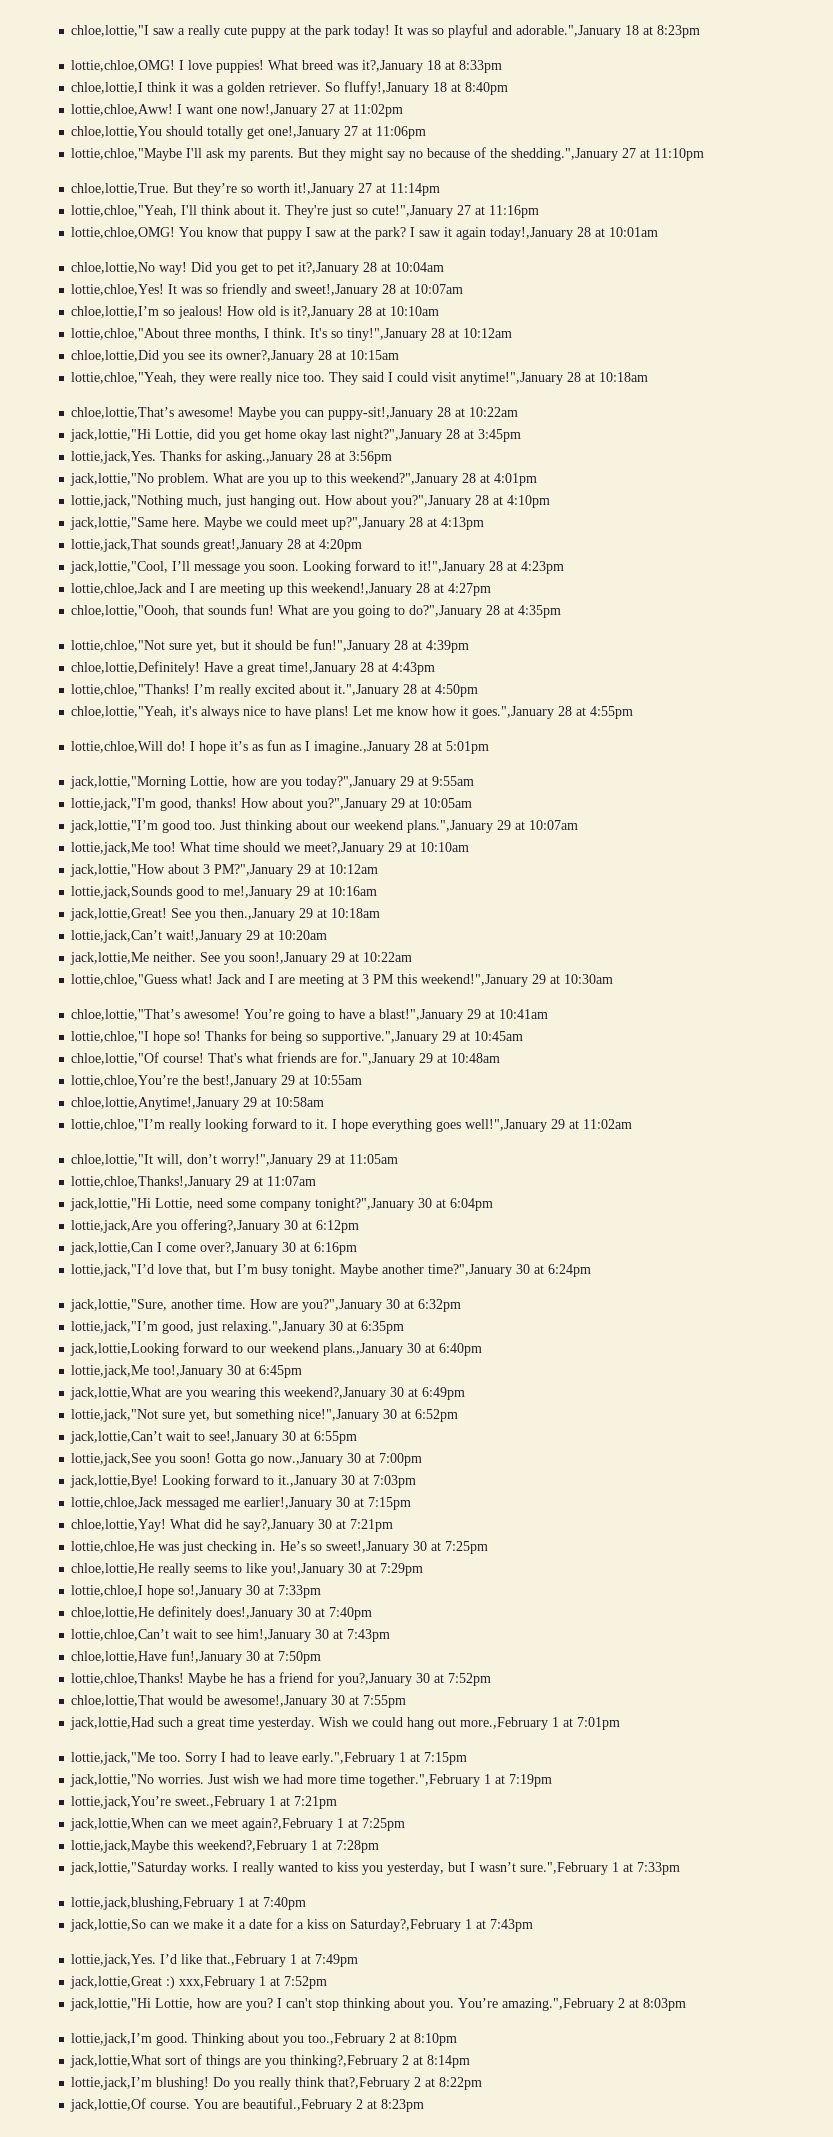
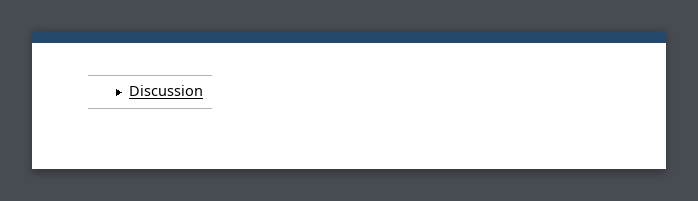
- chloe,lottie,"I saw a really cute puppy at the park today! It was so playful and adorable.",January 18 at 8:23pm
- lottie,chloe,OMG! I love puppies! What breed was it?,January 18 at 8:33pm
- chloe,lottie,I think it was a golden retriever. So fluffy!,January 18 at 8:40pm
- lottie,chloe,Aww! I want one now!,January 27 at 11:02pm
- chloe,lottie,You should totally get one!,January 27 at 11:06pm
- lottie,chloe,"Maybe I'll ask my parents. But they might say no because of the shedding.",January 27 at 11:10pm
- chloe,lottie,True. But they’re so worth it!,January 27 at 11:14pm
- lottie,chloe,"Yeah, I'll think about it. They're just so cute!",January 27 at 11:16pm
- lottie,chloe,OMG! You know that puppy I saw at the park? I saw it again today!,January 28 at 10:01am
- chloe,lottie,No way! Did you get to pet it?,January 28 at 10:04am
- lottie,chloe,Yes! It was so friendly and sweet!,January 28 at 10:07am
- chloe,lottie,I’m so jealous! How old is it?,January 28 at 10:10am
- lottie,chloe,"About three months, I think. It's so tiny!",January 28 at 10:12am
- chloe,lottie,Did you see its owner?,January 28 at 10:15am
- lottie,chloe,"Yeah, they were really nice too. They said I could visit anytime!",January 28 at 10:18am
- chloe,lottie,That’s awesome! Maybe you can puppy-sit!,January 28 at 10:22am
- jack,lottie,"Hi Lottie, did you get home okay last night?",January 28 at 3:45pm
- lottie,jack,Yes. Thanks for asking.,January 28 at 3:56pm
- jack,lottie,"No problem. What are you up to this weekend?",January 28 at 4:01pm
- lottie,jack,"Nothing much, just hanging out. How about you?",January 28 at 4:10pm
- jack,lottie,"Same here. Maybe we could meet up?",January 28 at 4:13pm
- lottie,jack,That sounds great!,January 28 at 4:20pm
- jack,lottie,"Cool, I’ll message you soon. Looking forward to it!",January 28 at 4:23pm
- lottie,chloe,Jack and I are meeting up this weekend!,January 28 at 4:27pm
- chloe,lottie,"Oooh, that sounds fun! What are you going to do?",January 28 at 4:35pm
- lottie,chloe,"Not sure yet, but it should be fun!",January 28 at 4:39pm
- chloe,lottie,Definitely! Have a great time!,January 28 at 4:43pm
- lottie,chloe,"Thanks! I’m really excited about it.",January 28 at 4:50pm
- chloe,lottie,"Yeah, it's always nice to have plans! Let me know how it goes.",January 28 at 4:55pm
- lottie,chloe,Will do! I hope it’s as fun as I imagine.,January 28 at 5:01pm
- jack,lottie,"Morning Lottie, how are you today?",January 29 at 9:55am
- lottie,jack,"I'm good, thanks! How about you?",January 29 at 10:05am
- jack,lottie,"I’m good too. Just thinking about our weekend plans.",January 29 at 10:07am
- lottie,jack,Me too! What time should we meet?,January 29 at 10:10am
- jack,lottie,"How about 3 PM?",January 29 at 10:12am
- lottie,jack,Sounds good to me!,January 29 at 10:16am
- jack,lottie,Great! See you then.,January 29 at 10:18am
- lottie,jack,Can’t wait!,January 29 at 10:20am
- jack,lottie,Me neither. See you soon!,January 29 at 10:22am
- lottie,chloe,"Guess what! Jack and I are meeting at 3 PM this weekend!",January 29 at 10:30am
- chloe,lottie,"That’s awesome! You’re going to have a blast!",January 29 at 10:41am
- lottie,chloe,"I hope so! Thanks for being so supportive.",January 29 at 10:45am
- chloe,lottie,"Of course! That's what friends are for.",January 29 at 10:48am
- lottie,chloe,You’re the best!,January 29 at 10:55am
- chloe,lottie,Anytime!,January 29 at 10:58am
- lottie,chloe,"I’m really looking forward to it. I hope everything goes well!",January 29 at 11:02am
- chloe,lottie,"It will, don’t worry!",January 29 at 11:05am
- lottie,chloe,Thanks!,January 29 at 11:07am
- jack,lottie,"Hi Lottie, need some company tonight?",January 30 at 6:04pm
- lottie,jack,Are you offering?,January 30 at 6:12pm
- jack,lottie,Can I come over?,January 30 at 6:16pm
- lottie,jack,"I’d love that, but I’m busy tonight. Maybe another time?",January 30 at 6:24pm
- jack,lottie,"Sure, another time. How are you?",January 30 at 6:32pm
- lottie,jack,"I’m good, just relaxing.",January 30 at 6:35pm
- jack,lottie,Looking forward to our weekend plans.,January 30 at 6:40pm
- lottie,jack,Me too!,January 30 at 6:45pm
- jack,lottie,What are you wearing this weekend?,January 30 at 6:49pm
- lottie,jack,"Not sure yet, but something nice!",January 30 at 6:52pm
- jack,lottie,Can’t wait to see!,January 30 at 6:55pm
- lottie,jack,See you soon! Gotta go now.,January 30 at 7:00pm
- jack,lottie,Bye! Looking forward to it.,January 30 at 7:03pm
- lottie,chloe,Jack messaged me earlier!,January 30 at 7:15pm
- chloe,lottie,Yay! What did he say?,January 30 at 7:21pm
- lottie,chloe,He was just checking in. He’s so sweet!,January 30 at 7:25pm
- chloe,lottie,He really seems to like you!,January 30 at 7:29pm
- lottie,chloe,I hope so!,January 30 at 7:33pm
- chloe,lottie,He definitely does!,January 30 at 7:40pm
- lottie,chloe,Can’t wait to see him!,January 30 at 7:43pm
- chloe,lottie,Have fun!,January 30 at 7:50pm
- lottie,chloe,Thanks! Maybe he has a friend for you?,January 30 at 7:52pm
- chloe,lottie,That would be awesome!,January 30 at 7:55pm
- jack,lottie,Had such a great time yesterday. Wish we could hang out more.,February 1 at 7:01pm
- lottie,jack,"Me too. Sorry I had to leave early.",February 1 at 7:15pm
- jack,lottie,"No worries. Just wish we had more time together.",February 1 at 7:19pm
- lottie,jack,You’re sweet.,February 1 at 7:21pm
- jack,lottie,When can we meet again?,February 1 at 7:25pm
- lottie,jack,Maybe this weekend?,February 1 at 7:28pm
- jack,lottie,"Saturday works. I really wanted to kiss you yesterday, but I wasn’t sure.",February 1 at 7:33pm
- lottie,jack,blushing,February 1 at 7:40pm
- jack,lottie,So can we make it a date for a kiss on Saturday?,February 1 at 7:43pm
- lottie,jack,Yes. I’d like that.,February 1 at 7:49pm
- jack,lottie,Great :) xxx,February 1 at 7:52pm
- jack,lottie,"Hi Lottie, how are you? I can't stop thinking about you. You’re amazing.",February 2 at 8:03pm
- lottie,jack,I’m good. Thinking about you too.,February 2 at 8:10pm
- jack,lottie,What sort of things are you thinking?,February 2 at 8:14pm
- lottie,jack,I’m blushing! Do you really think that?,February 2 at 8:22pm
- jack,lottie,Of course. You are beautiful.,February 2 at 8:23pm
+ Discussion

